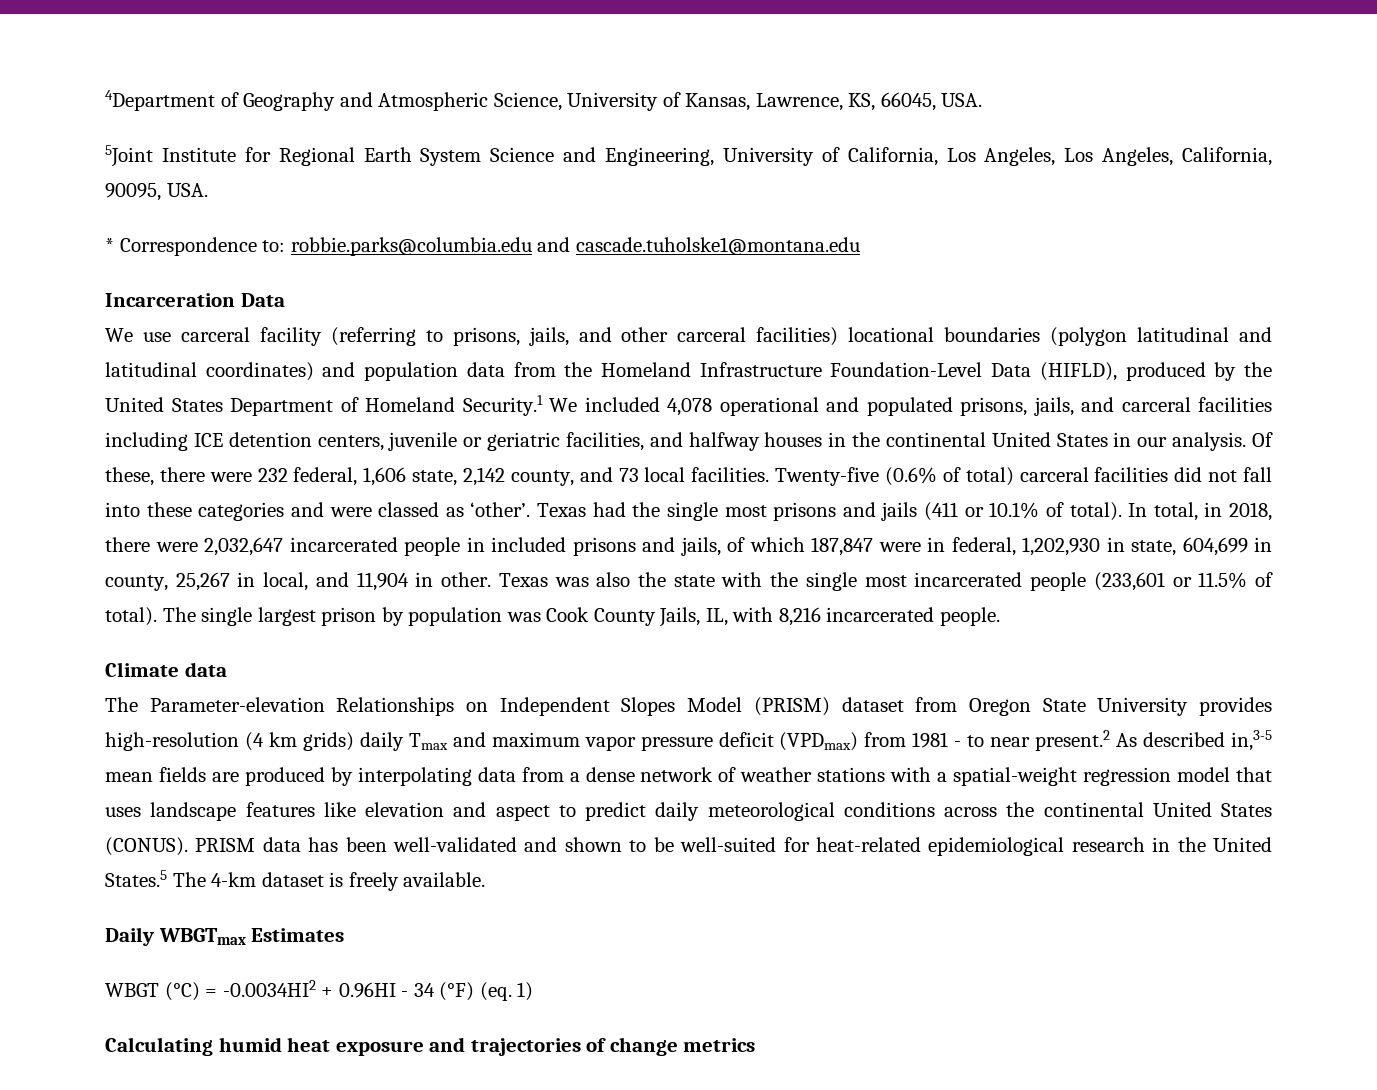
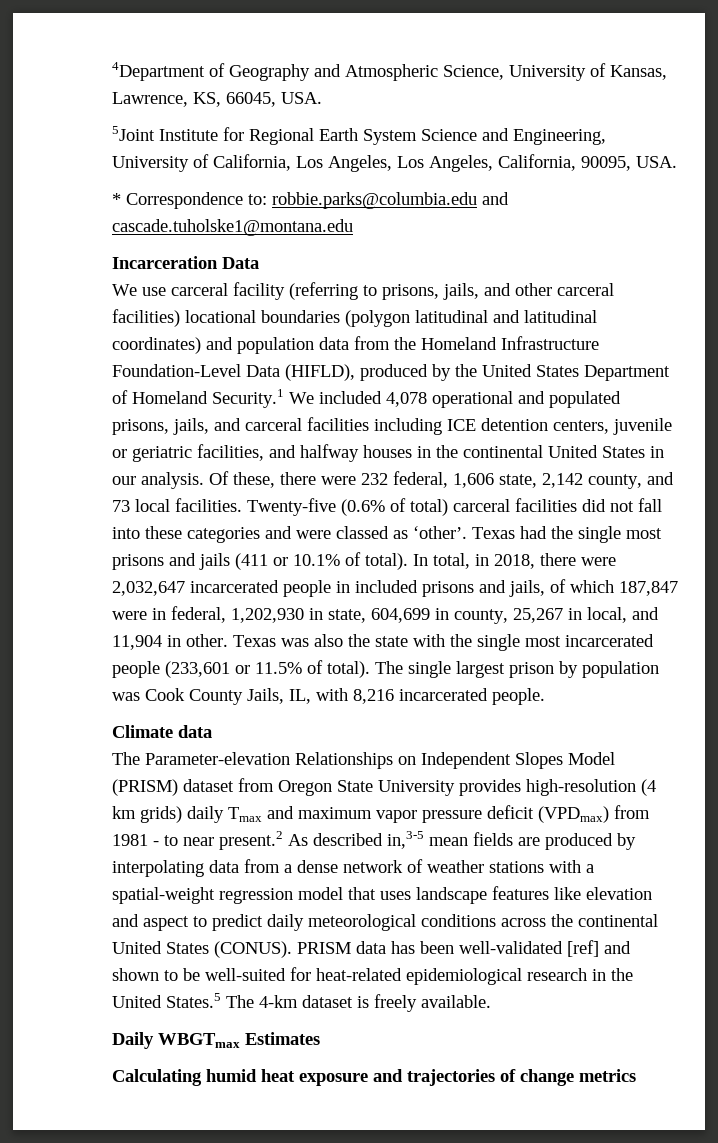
- PRISM data has been well-validated and shown to be well-suited for heat-related epidemiological research in the United States.5 The 4-km dataset is freely available.
+ PRISM data has been well-validated [ref] and shown to be well-suited for heat-related epidemiological research in the United States.5 The 4-km dataset is freely available.
- WBGT (°C) = -0.0034HI2 + 0.96HI - 34 (°F) (eq. 1)

